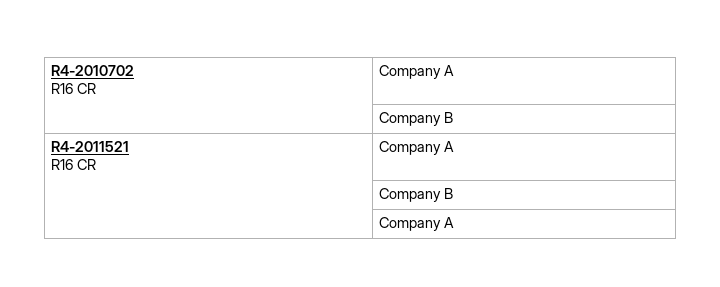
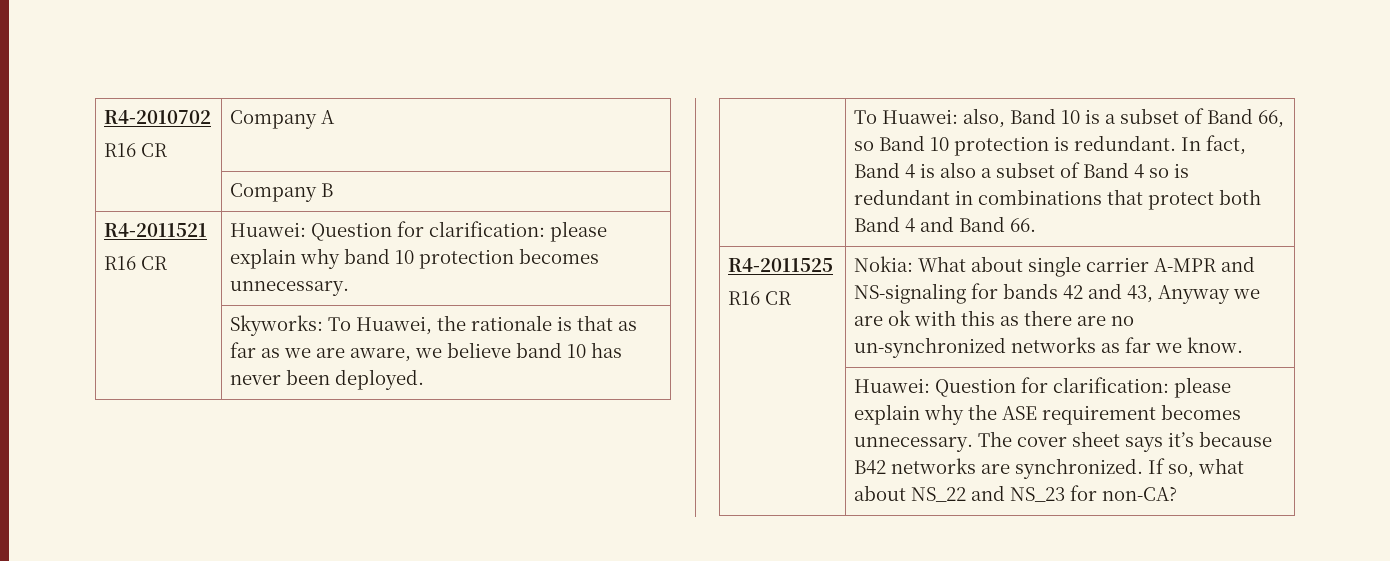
  R4-2011521
- R16 CR | Company A
- | Company B
- | Company A
+ R16 CR | Huawei: Question for clarification: please explain why band 10 protection becomes unnecessary.
+ | Skyworks: To Huawei, the rationale is that as far as we are aware, we believe band 10 has never been deployed.
+ | To Huawei: also, Band 10 is a subset of Band 66, so Band 10 protection is redundant. In fact, Band 4 is also a subset of Band 4 so is redundant in combinations that protect both Band 4 and Band 66.
+ R4-2011525
+ R16 CR | Nokia: What about single carrier A-MPR and NS-signaling for bands 42 and 43, Anyway we are ok with this as there are no un-synchronized networks as far we know.
+ | Huawei: Question for clarification: please explain why the ASE requirement becomes unnecessary. The cover sheet says it’s because B42 networks are synchronized. If so, what about NS_22 and NS_23 for non-CA?

